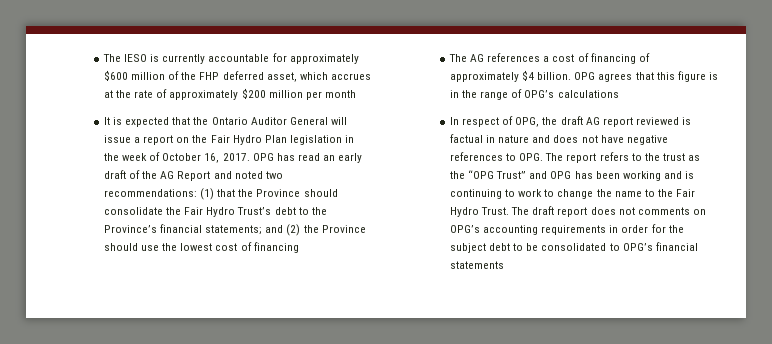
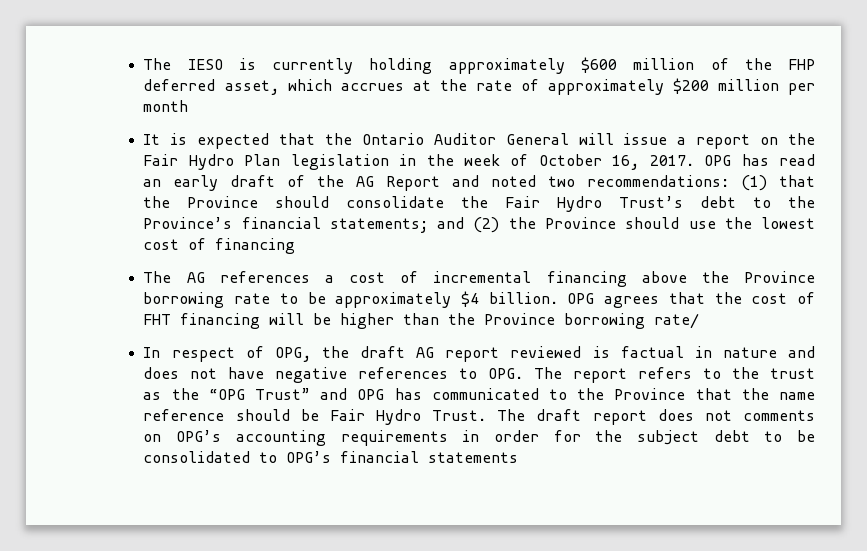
- The IESO is currently accountable for approximately $600 million of the FHP deferred asset, which accrues at the rate of approximately $200 million per month
+ The IESO is currently holding approximately $600 million of the FHP deferred asset, which accrues at the rate of approximately $200 million per month
- The AG references a cost of financing of approximately $4 billion.
+ The AG references a cost of incremental financing above the Province borrowing rate to be approximately $4 billion.
- OPG agrees that this figure is in the range of OPG’s calculations
+ OPG agrees that the cost of FHT financing will be higher than the Province borrowing rate/
- In respect of OPG, the draft AG report reviewed is factual in nature and does not have negative references to OPG. The report refers to the trust as the “OPG Trust” and OPG has been working and is continuing to work to change the name to the Fair Hydro Trust.
+ In respect of OPG, the draft AG report reviewed is factual in nature and does not have negative references to OPG. The report refers to the trust as the “OPG Trust” and OPG has communicated to the Province that the name reference should be Fair Hydro Trust.

